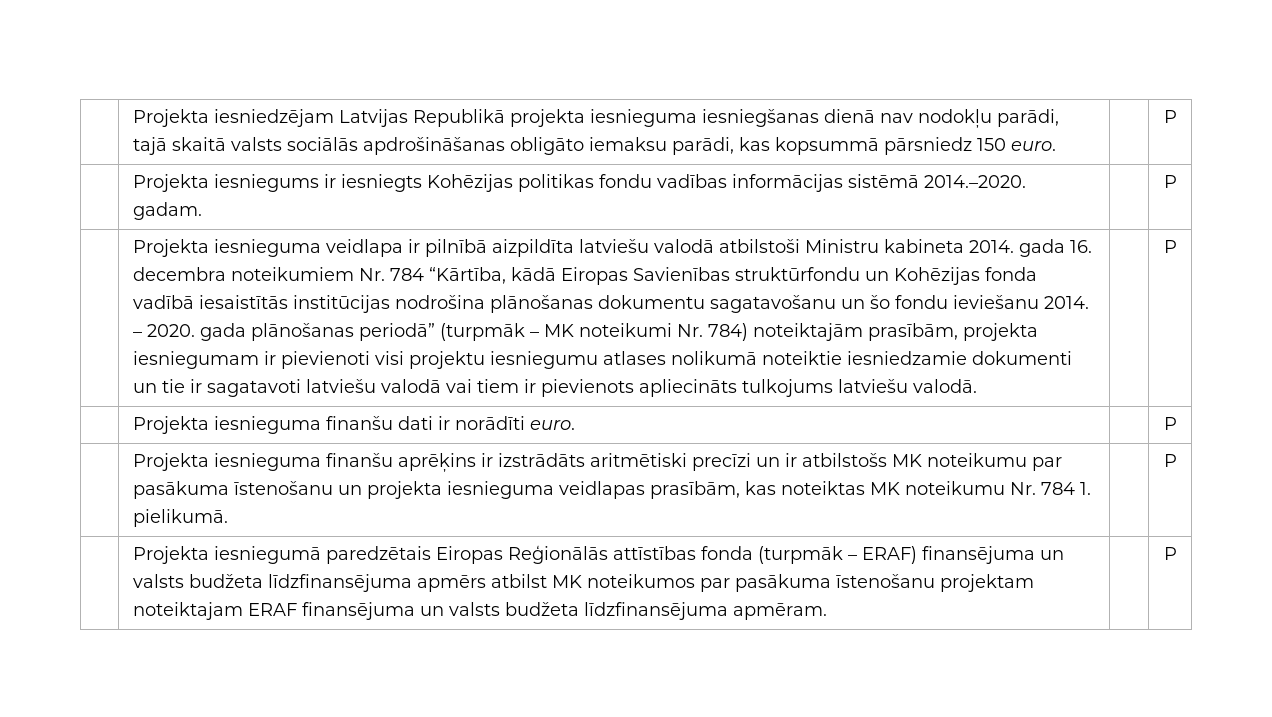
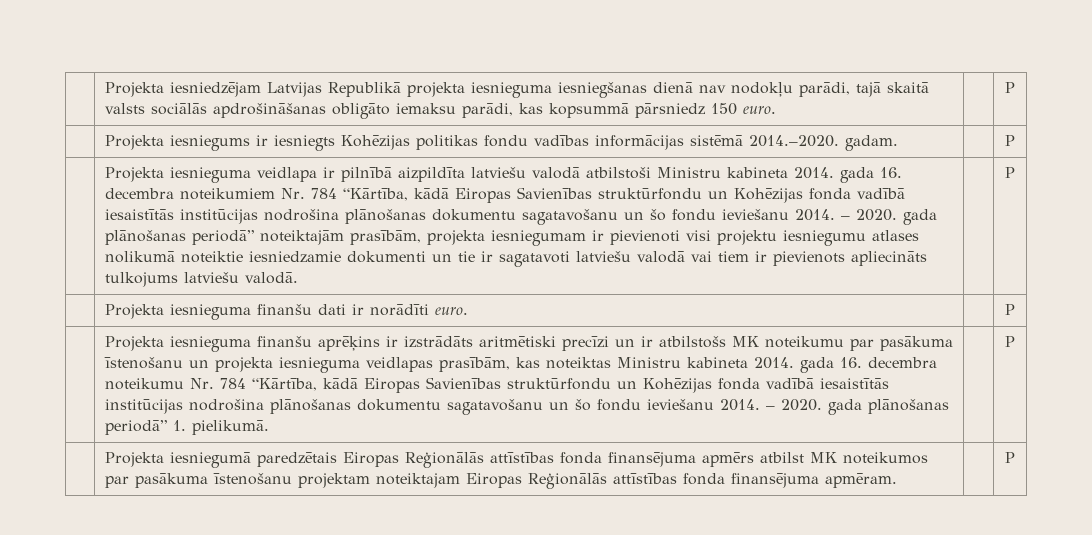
- – 2020. gada plānošanas periodā” (turpmāk – MK noteikumi Nr. 784) noteiktajām prasībām, projekta iesniegumam ir pievienoti visi projektu iesniegumu atlases nolikumā noteiktie iesniedzamie dokumenti un tie ir sagatavoti latviešu valodā vai tiem ir pievienots apliecināts tulkojums latviešu valodā.
+ – 2020. gada plānošanas periodā” noteiktajām prasībām, projekta iesniegumam ir pievienoti visi projektu iesniegumu atlases nolikumā noteiktie iesniedzamie dokumenti un tie ir sagatavoti latviešu valodā vai tiem ir pievienots apliecināts tulkojums latviešu valodā.
- Projekta iesnieguma finanšu aprēķins ir izstrādāts aritmētiski precīzi un ir atbilstošs MK noteikumu par pasākuma īstenošanu un projekta iesnieguma veidlapas prasībām, kas noteiktas MK noteikumu Nr. 784 1. pielikumā.
+ Projekta iesnieguma finanšu aprēķins ir izstrādāts aritmētiski precīzi un ir atbilstošs MK noteikumu par pasākuma īstenošanu un projekta iesnieguma veidlapas prasībām, kas noteiktas Ministru kabineta 2014. gada 16. decembra noteikumu Nr. 784 “Kārtība, kādā Eiropas Savienības struktūrfondu un Kohēzijas fonda vadībā iesaistītās institūcijas nodrošina plānošanas dokumentu sagatavošanu un šo fondu ieviešanu 2014. – 2020. gada plānošanas periodā” 1. pielikumā.
- | Projekta iesniegumā paredzētais Eiropas Reģionālās attīstības fonda (turpmāk – ERAF) finansējuma un valsts budžeta līdzfinansējuma apmērs atbilst MK noteikumos par pasākuma īstenošanu projektam noteiktajam ERAF finansējuma un valsts budžeta līdzfinansējuma apmēram. | | P
+ | Projekta iesniegumā paredzētais Eiropas Reģionālās attīstības fonda finansējuma apmērs atbilst MK noteikumos par pasākuma īstenošanu projektam noteiktajam Eiropas Reģionālās attīstības fonda finansējuma apmēram. | | P

